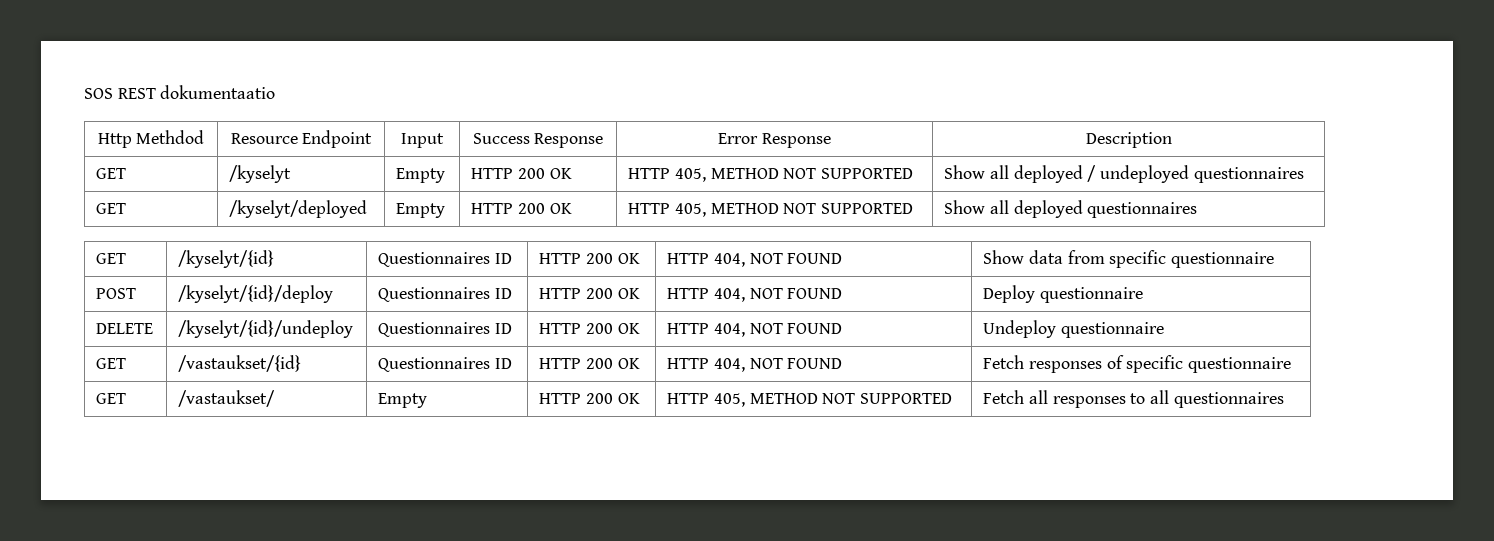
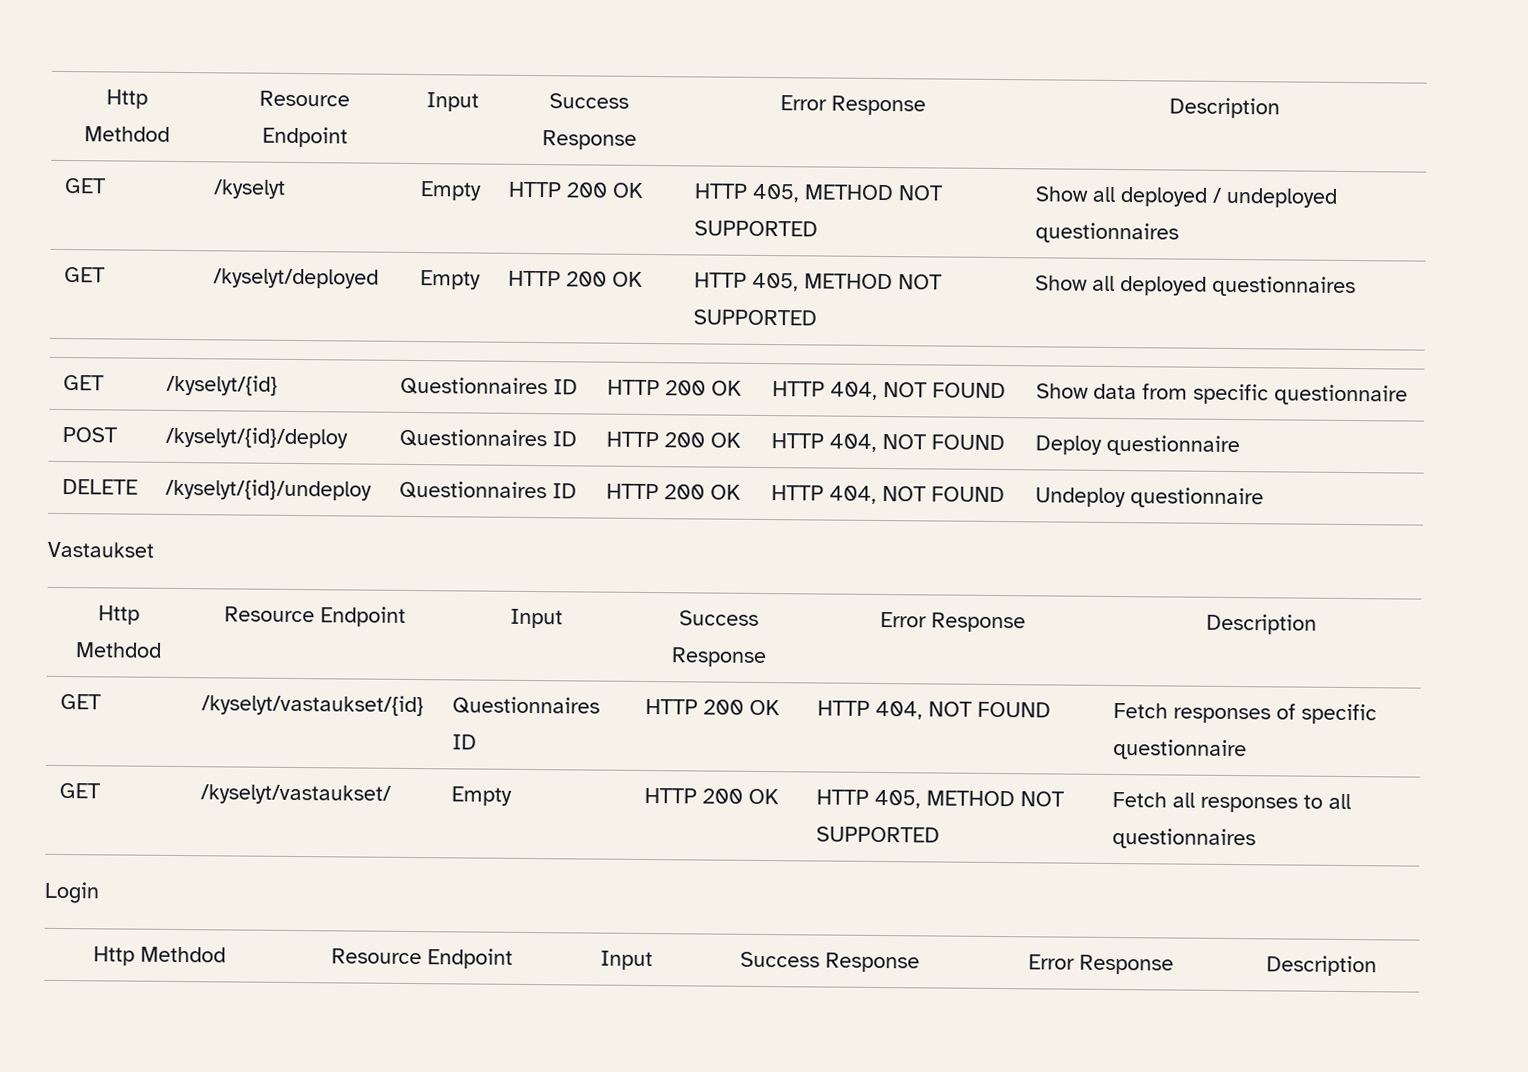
- SOS REST dokumentaatio
- GET | /vastaukset/{id} | Questionnaires ID | HTTP 200 OK | HTTP 404, NOT FOUND | Fetch responses of specific questionnaire
+ Vastaukset
+ Http Methdod | Resource Endpoint | Input | Success Response | Error Response | Description
+ GET | /kyselyt/vastaukset/{id} | Questionnaires ID | HTTP 200 OK | HTTP 404, NOT FOUND | Fetch responses of specific questionnaire
- GET | /vastaukset/ | Empty | HTTP 200 OK | HTTP 405, METHOD NOT SUPPORTED | Fetch all responses to all questionnaires
+ GET | /kyselyt/vastaukset/ | Empty | HTTP 200 OK | HTTP 405, METHOD NOT SUPPORTED | Fetch all responses to all questionnaires
+ Login
+ Http Methdod | Resource Endpoint | Input | Success Response | Error Response | Description

